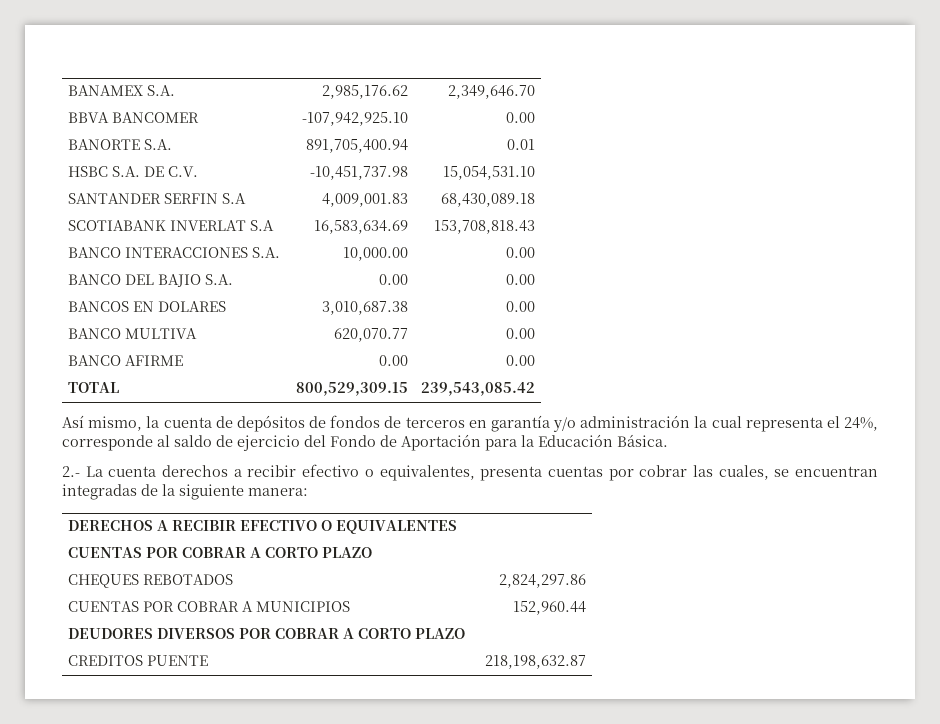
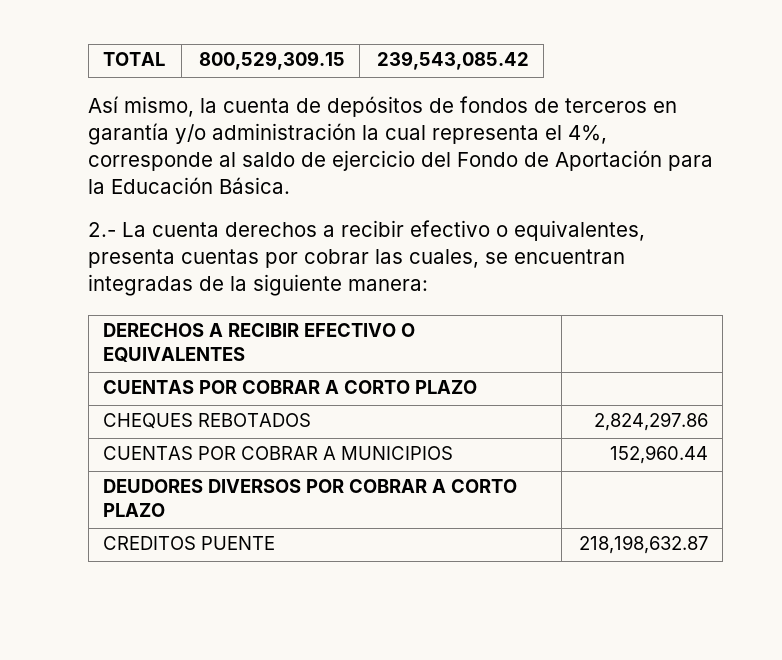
- BANAMEX S.A. | 2,985,176.62 | 2,349,646.70
- BBVA BANCOMER | -107,942,925.10 | 0.00
- BANORTE S.A. | 891,705,400.94 | 0.01
- HSBC S.A. DE C.V. | -10,451,737.98 | 15,054,531.10
- SANTANDER SERFIN S.A | 4,009,001.83 | 68,430,089.18
- SCOTIABANK INVERLAT S.A | 16,583,634.69 | 153,708,818.43
- BANCO INTERACCIONES S.A. | 10,000.00 | 0.00
- BANCO DEL BAJIO S.A. | 0.00 | 0.00
- BANCOS EN DOLARES | 3,010,687.38 | 0.00
- BANCO MULTIVA | 620,070.77 | 0.00
- BANCO AFIRME | 0.00 | 0.00
- Así mismo, la cuenta de depósitos de fondos de terceros en garantía y/o administración la cual representa el 24%, corresponde al saldo de ejercicio del Fondo de Aportación para la Educación Básica.
+ Así mismo, la cuenta de depósitos de fondos de terceros en garantía y/o administración la cual representa el 4%, corresponde al saldo de ejercicio del Fondo de Aportación para la Educación Básica.

